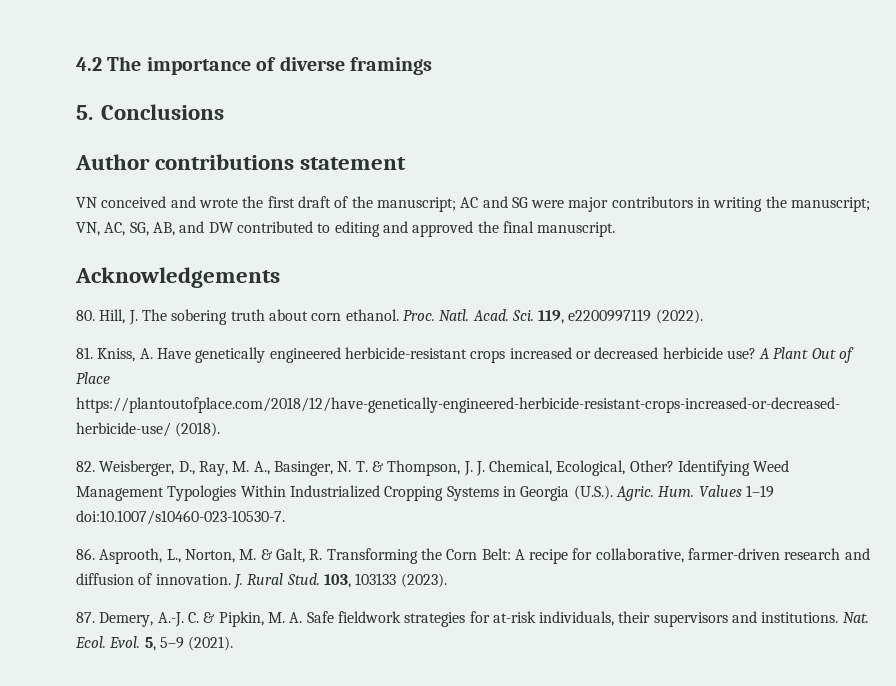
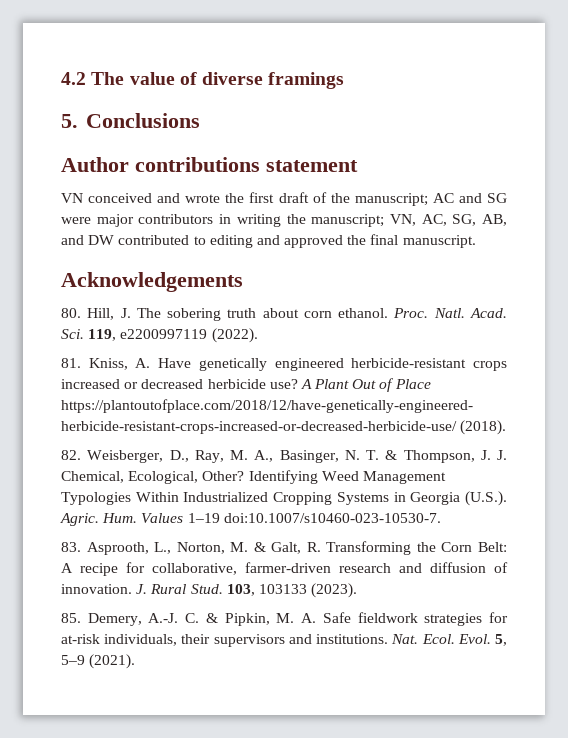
- 4.2 The importance of diverse framings
+ 4.2 The value of diverse framings
- 86. Asprooth, L., Norton, M. & Galt, R. Transforming the Corn Belt: A recipe for collaborative, farmer-driven research and diffusion of innovation.
+ 83. Asprooth, L., Norton, M. & Galt, R. Transforming the Corn Belt: A recipe for collaborative, farmer-driven research and diffusion of innovation.
- 87. Demery, A.-J. C. & Pipkin, M. A. Safe fieldwork strategies for at-risk individuals, their supervisors and institutions.
+ 85. Demery, A.-J. C. & Pipkin, M. A. Safe fieldwork strategies for at-risk individuals, their supervisors and institutions.

